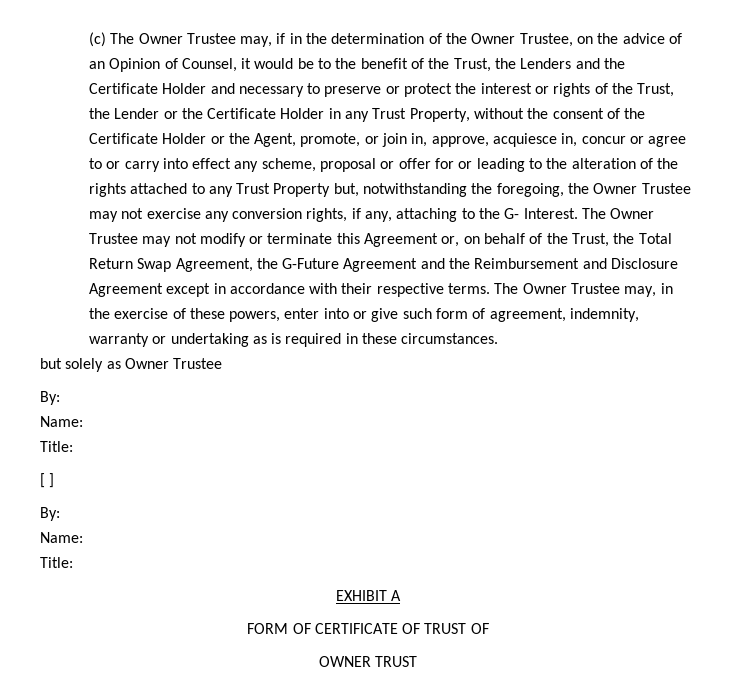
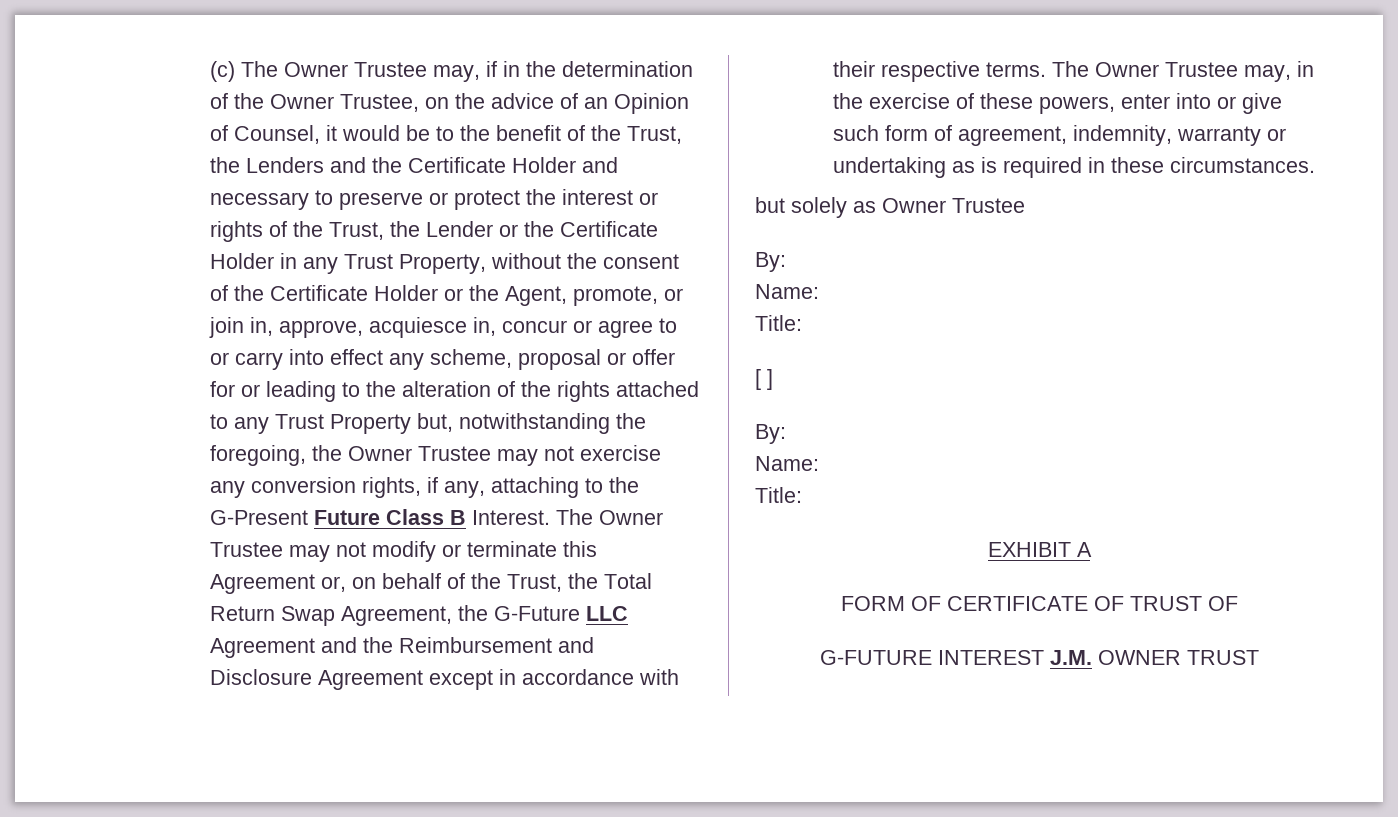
- (c) The Owner Trustee may, if in the determination of the Owner Trustee, on the advice of an Opinion of Counsel, it would be to the benefit of the Trust, the Lenders and the Certificate Holder and necessary to preserve or protect the interest or rights of the Trust, the Lender or the Certificate Holder in any Trust Property, without the consent of the Certificate Holder or the Agent, promote, or join in, approve, acquiesce in, concur or agree to or carry into effect any scheme, proposal or offer for or leading to the alteration of the rights attached to any Trust Property but, notwithstanding the foregoing, the Owner Trustee may not exercise any conversion rights, if any, attaching to the G- Interest.
+ (c) The Owner Trustee may, if in the determination of the Owner Trustee, on the advice of an Opinion of Counsel, it would be to the benefit of the Trust, the Lenders and the Certificate Holder and necessary to preserve or protect the interest or rights of the Trust, the Lender or the Certificate Holder in any Trust Property, without the consent of the Certificate Holder or the Agent, promote, or join in, approve, acquiesce in, concur or agree to or carry into effect any scheme, proposal or offer for or leading to the alteration of the rights attached to any Trust Property but, notwithstanding the foregoing, the Owner Trustee may not exercise any conversion rights, if any, attaching to the G-Present Future Class B Interest.
- The Owner Trustee may not modify or terminate this Agreement or, on behalf of the Trust, the Total Return Swap Agreement, the G-Future Agreement and the Reimbursement and Disclosure Agreement except in accordance with their respective terms.
+ The Owner Trustee may not modify or terminate this Agreement or, on behalf of the Trust, the Total Return Swap Agreement, the G-Future LLC Agreement and the Reimbursement and Disclosure Agreement except in accordance with their respective terms.
- OWNER TRUST
+ G-FUTURE INTEREST J.M. OWNER TRUST

